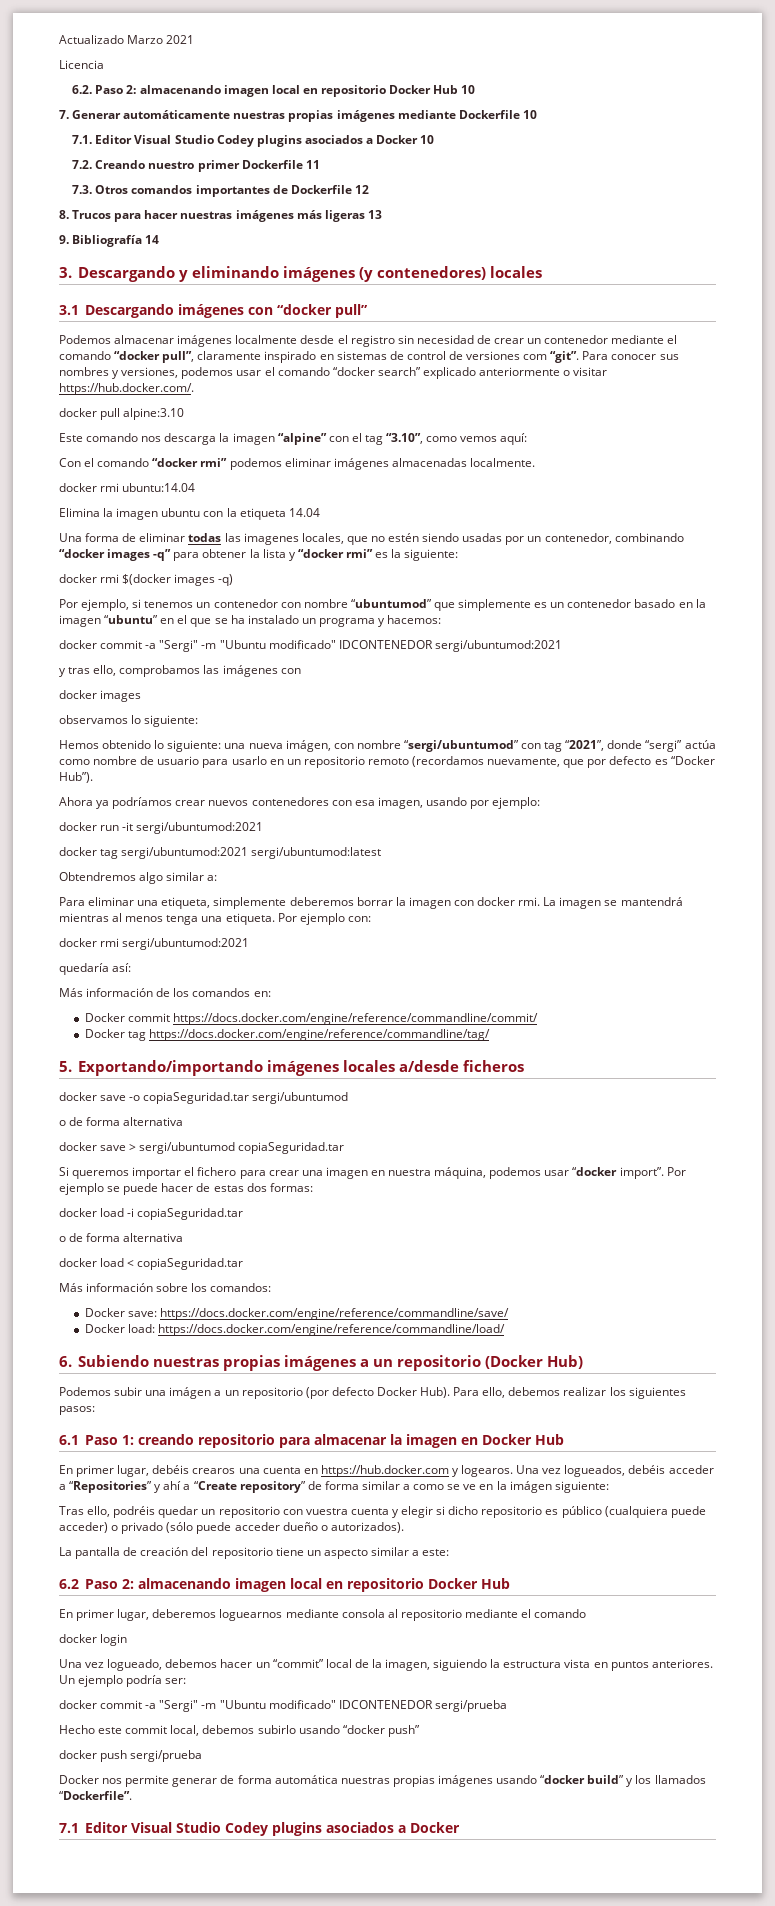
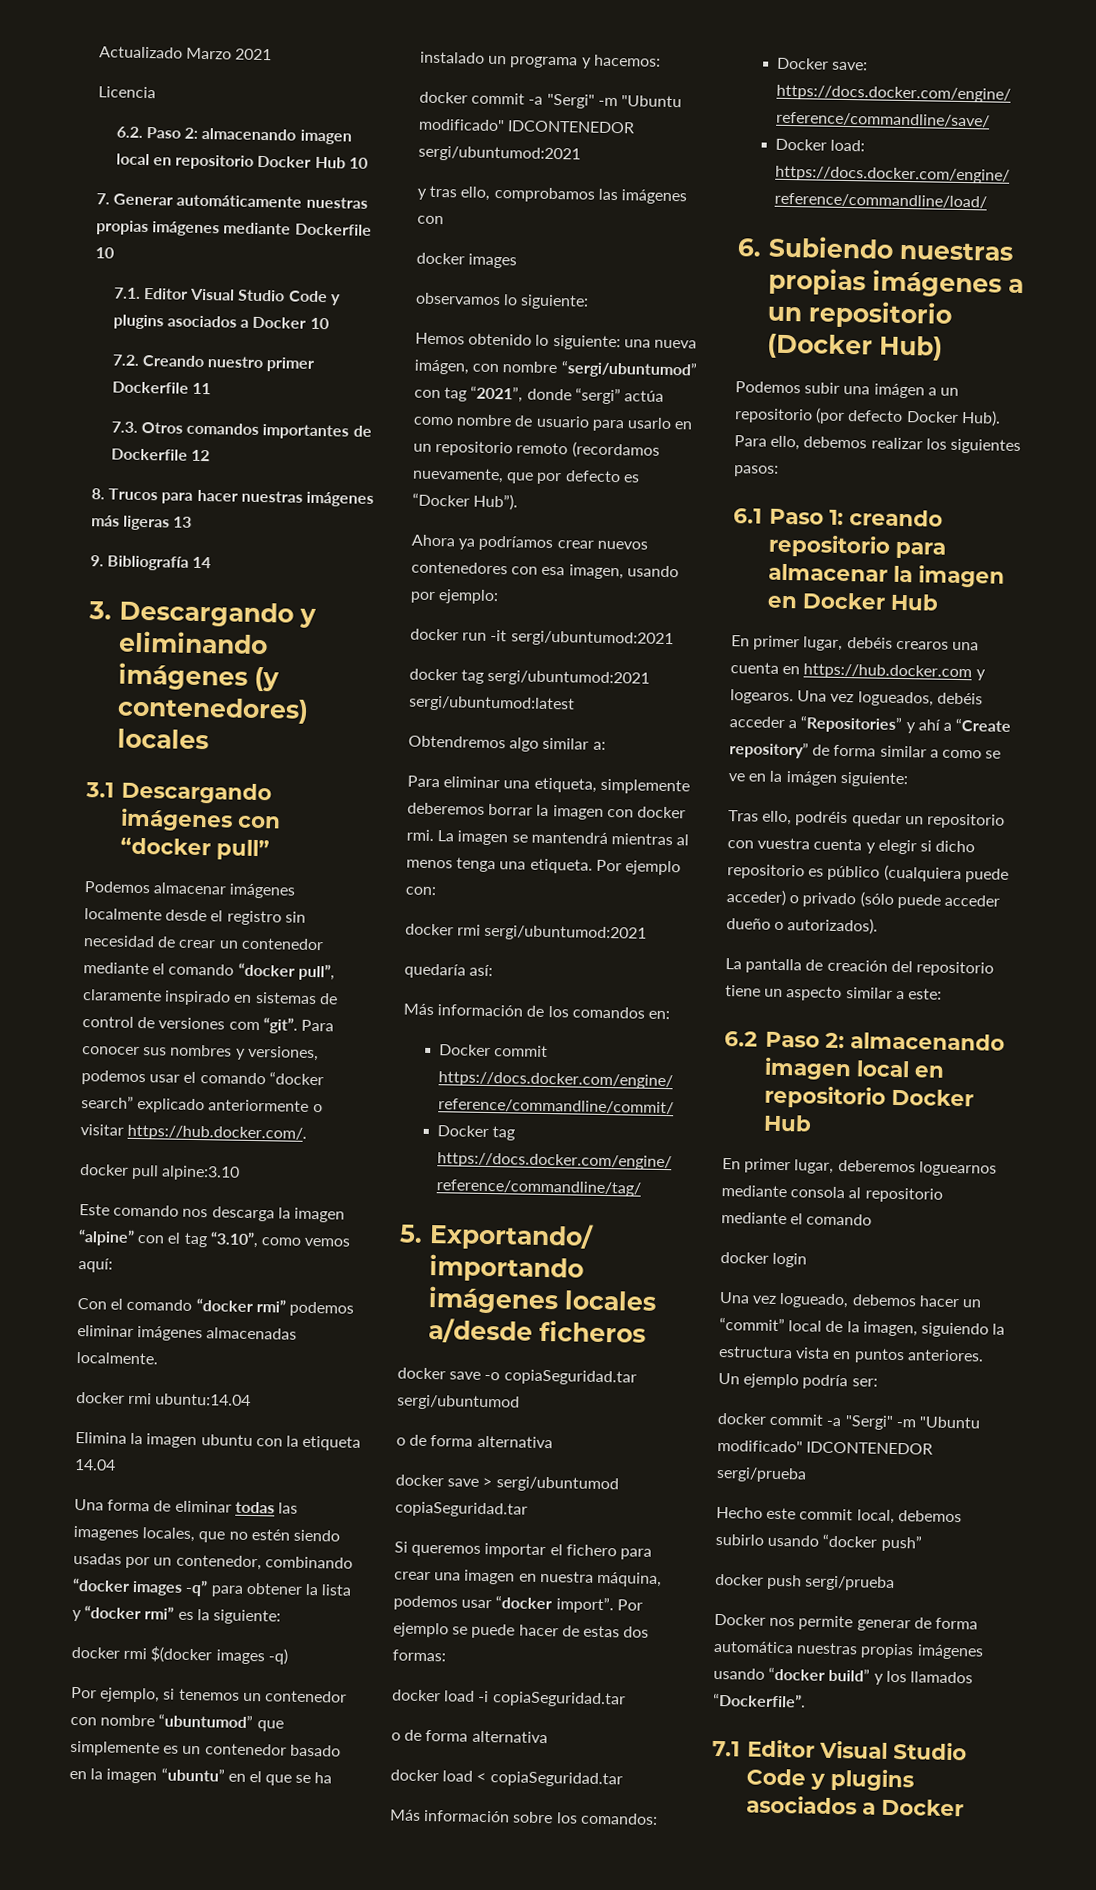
- 7.1. Editor Visual Studio Codey plugins asociados a Docker 10
+ 7.1. Editor Visual Studio Code y plugins asociados a Docker 10
- 7.1 Editor Visual Studio Codey plugins asociados a Docker
+ 7.1 Editor Visual Studio Code y plugins asociados a Docker

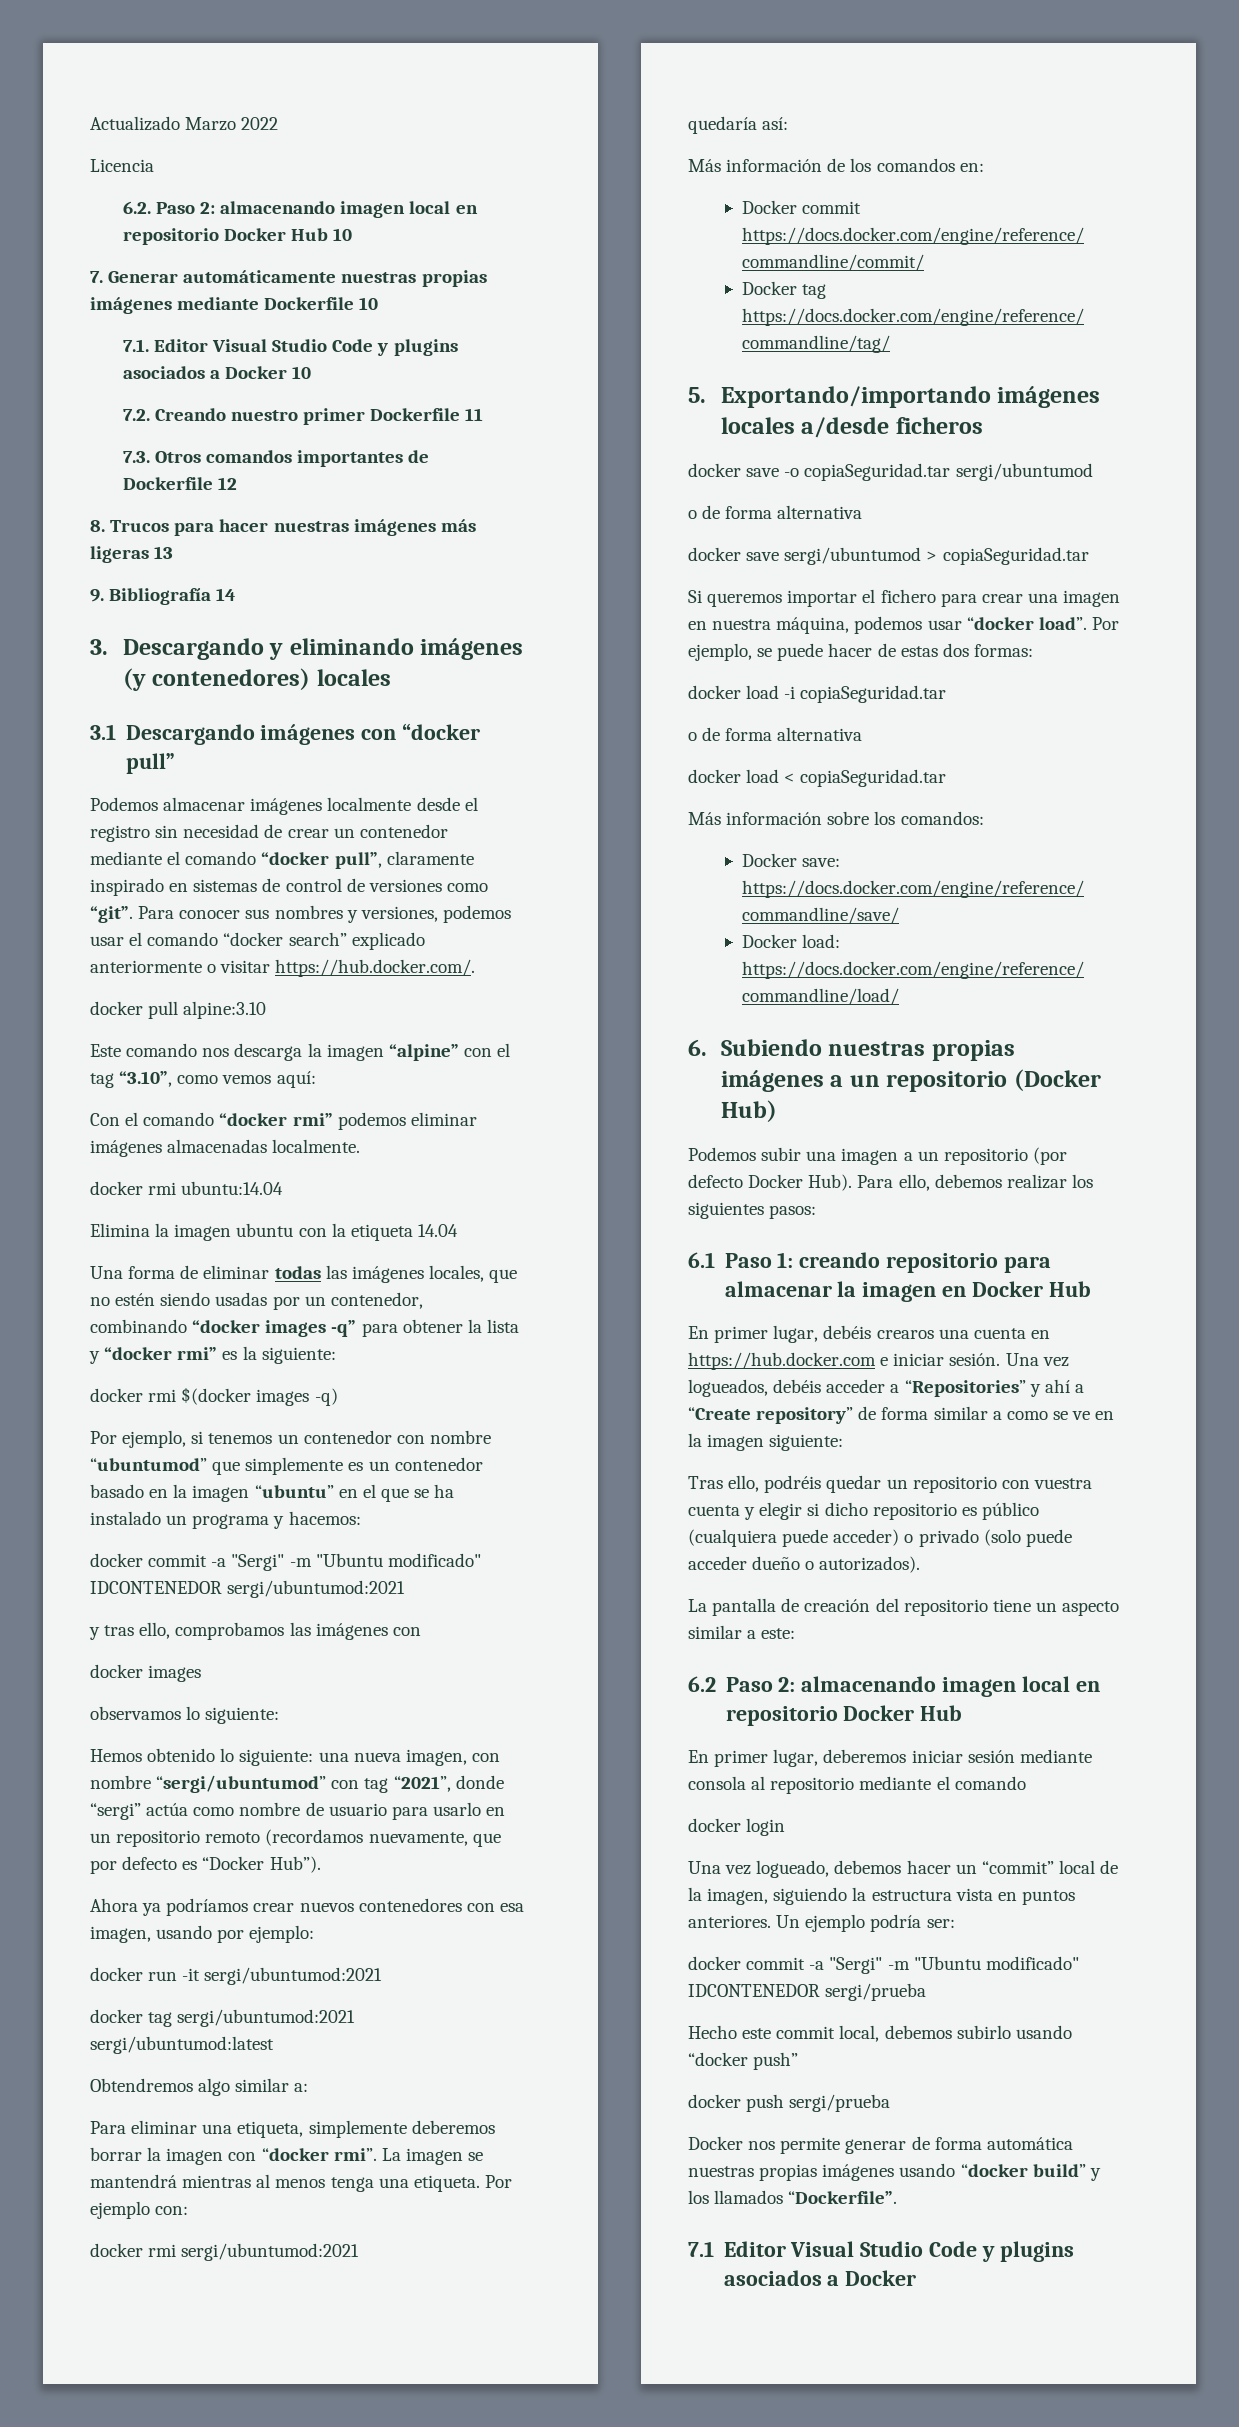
- Actualizado Marzo 2021
+ Actualizado Marzo 2022
- Podemos almacenar imágenes localmente desde el registro sin necesidad de crear un contenedor mediante el comando “docker pull”, claramente inspirado en sistemas de control de versiones com “git”.
+ Podemos almacenar imágenes localmente desde el registro sin necesidad de crear un contenedor mediante el comando “docker pull”, claramente inspirado en sistemas de control de versiones como “git”.
- Una forma de eliminar todas las imagenes locales, que no estén siendo usadas por un contenedor, combinando “docker images -q” para obtener la lista y “docker rmi” es la siguiente:
+ Una forma de eliminar todas las imágenes locales, que no estén siendo usadas por un contenedor, combinando “docker images -q” para obtener la lista y “docker rmi” es la siguiente:
- Hemos obtenido lo siguiente: una nueva imágen, con nombre “sergi/ubuntumod” con tag “2021”, donde “sergi” actúa como nombre de usuario para usarlo en un repositorio remoto (recordamos nuevamente, que por defecto es “Docker Hub”).
+ Hemos obtenido lo siguiente: una nueva imagen, con nombre “sergi/ubuntumod” con tag “2021”, donde “sergi” actúa como nombre de usuario para usarlo en un repositorio remoto (recordamos nuevamente, que por defecto es “Docker Hub”).
- Para eliminar una etiqueta, simplemente deberemos borrar la imagen con docker rmi.
+ Para eliminar una etiqueta, simplemente deberemos borrar la imagen con “docker rmi”.
- docker save > sergi/ubuntumod copiaSeguridad.tar
+ docker save sergi/ubuntumod > copiaSeguridad.tar
- Si queremos importar el fichero para crear una imagen en nuestra máquina, podemos usar “docker import”. Por ejemplo se puede hacer de estas dos formas:
+ Si queremos importar el fichero para crear una imagen en nuestra máquina, podemos usar “docker load”. Por ejemplo, se puede hacer de estas dos formas:
- Podemos subir una imágen a un repositorio (por defecto Docker Hub).
+ Podemos subir una imagen a un repositorio (por defecto Docker Hub).
- En primer lugar, debéis crearos una cuenta en https://hub.docker.com y logearos.
+ En primer lugar, debéis crearos una cuenta en https://hub.docker.com e iniciar sesión.
- Una vez logueados, debéis acceder a “Repositories” y ahí a “Create repository” de forma similar a como se ve en la imágen siguiente:
+ Una vez logueados, debéis acceder a “Repositories” y ahí a “Create repository” de forma similar a como se ve en la imagen siguiente:
- Tras ello, podréis quedar un repositorio con vuestra cuenta y elegir si dicho repositorio es público (cualquiera puede acceder) o privado (sólo puede acceder dueño o autorizados).
+ Tras ello, podréis quedar un repositorio con vuestra cuenta y elegir si dicho repositorio es público (cualquiera puede acceder) o privado (solo puede acceder dueño o autorizados).
- En primer lugar, deberemos loguearnos mediante consola al repositorio mediante el comando
+ En primer lugar, deberemos iniciar sesión mediante consola al repositorio mediante el comando

